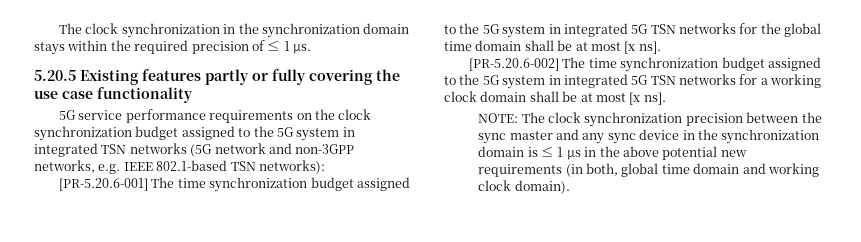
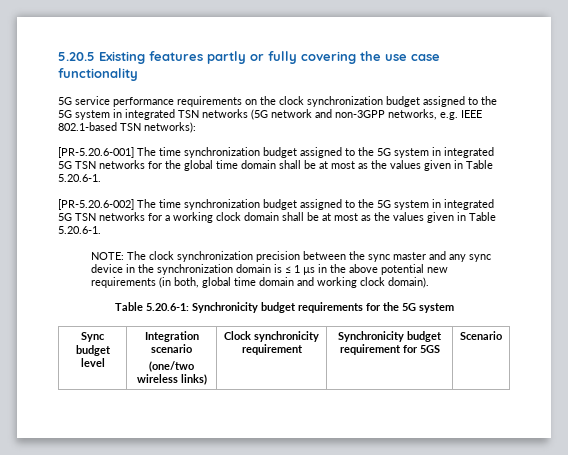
- The clock synchronization in the synchronization domain stays within the required precision of ≤ 1 µs.
- [PR-5.20.6-001] The time synchronization budget assigned to the 5G system in integrated 5G TSN networks for the global time domain shall be at most [x ns].
+ [PR-5.20.6-001] The time synchronization budget assigned to the 5G system in integrated 5G TSN networks for the global time domain shall be at most as the values given in Table 5.20.6-1.
- [PR-5.20.6-002] The time synchronization budget assigned to the 5G system in integrated 5G TSN networks for a working clock domain shall be at most [x ns].
+ [PR-5.20.6-002] The time synchronization budget assigned to the 5G system in integrated 5G TSN networks for a working clock domain shall be at most as the values given in Table 5.20.6-1.
+ Table 5.20.6-1: Synchronicity budget requirements for the 5G system
+ Sync budget level | Integration scenario
+ (one/two wireless links) | Clock synchronicity requirement | Synchronicity budget requirement for 5GS | Scenario

